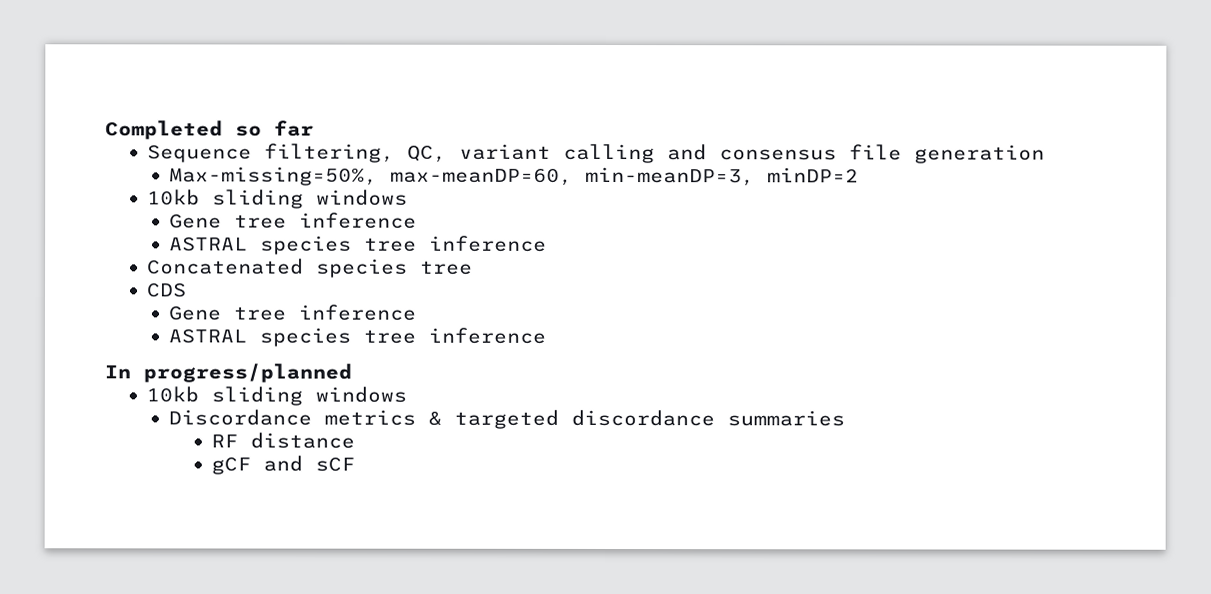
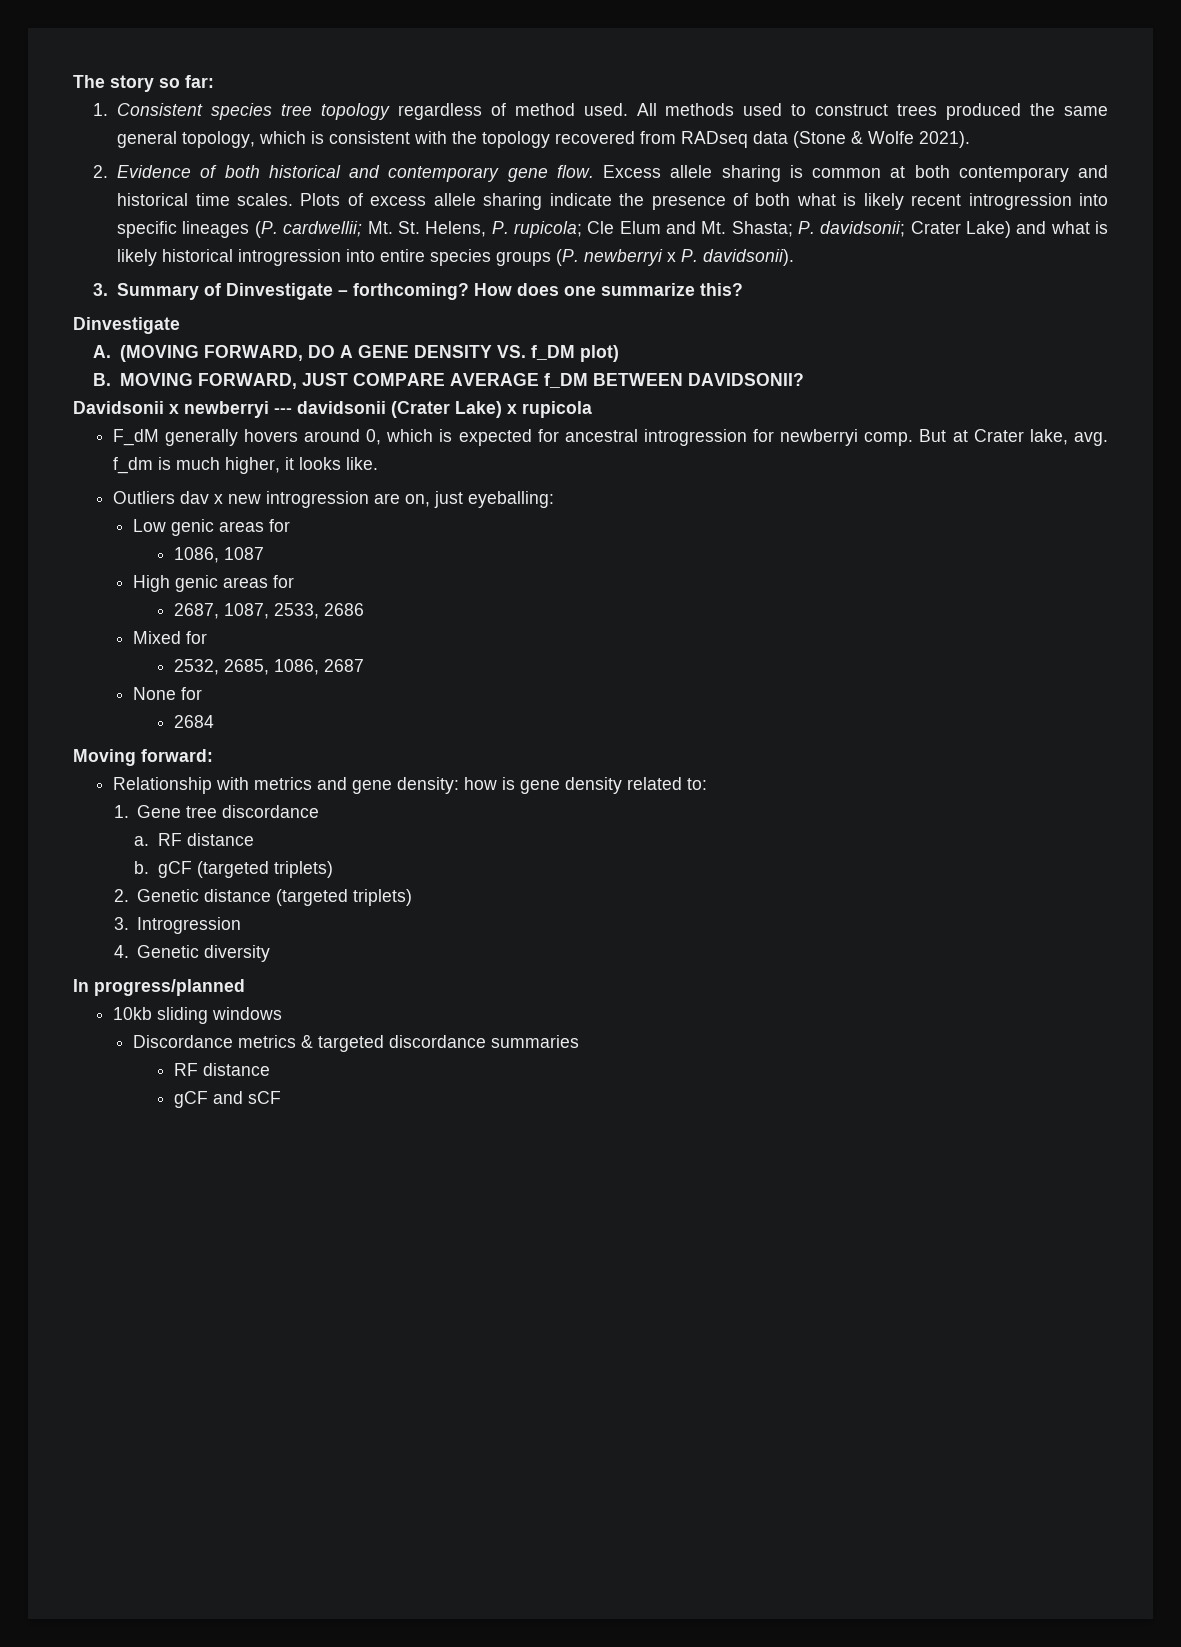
- Completed so far
- Sequence filtering, QC, variant calling and consensus file generation
- Max-missing=50%, max-meanDP=60, min-meanDP=3, minDP=2
- 10kb sliding windows
- Gene tree inference
- ASTRAL species tree inference
- Concatenated species tree
- CDS
- Gene tree inference
- ASTRAL species tree inference
+ The story so far:
+ 1. Consistent species tree topology regardless of method used. All methods used to construct trees produced the same general topology, which is consistent with the topology recovered from RADseq data (Stone & Wolfe 2021).
+ 2. Evidence of both historical and contemporary gene flow. Excess allele sharing is common at both contemporary and historical time scales. Plots of excess allele sharing indicate the presence of both what is likely recent introgression into specific lineages (P. cardwellii; Mt. St. Helens, P. rupicola; Cle Elum and Mt. Shasta; P. davidsonii; Crater Lake) and what is likely historical introgression into entire species groups (P. newberryi x P. davidsonii).
+ 3. Summary of Dinvestigate – forthcoming? How does one summarize this?
+ Dinvestigate
+ A. (MOVING FORWARD, DO A GENE DENSITY VS. f_DM plot)
+ B. MOVING FORWARD, JUST COMPARE AVERAGE f_DM BETWEEN DAVIDSONII?
+ Davidsonii x newberryi --- davidsonii (Crater Lake) x rupicola
+ F_dM generally hovers around 0, which is expected for ancestral introgression for newberryi comp. But at Crater lake, avg. f_dm is much higher, it looks like.
+ Outliers dav x new introgression are on, just eyeballing:
+ Low genic areas for
+ 1086, 1087
+ High genic areas for
+ 2687, 1087, 2533, 2686
+ Mixed for
+ 2532, 2685, 1086, 2687
+ None for
+ 2684
+ Moving forward:
+ Relationship with metrics and gene density: how is gene density related to:
+ 1. Gene tree discordance
+ a. RF distance
+ b. gCF (targeted triplets)
+ 2. Genetic distance (targeted triplets)
+ 3. Introgression
+ 4. Genetic diversity

